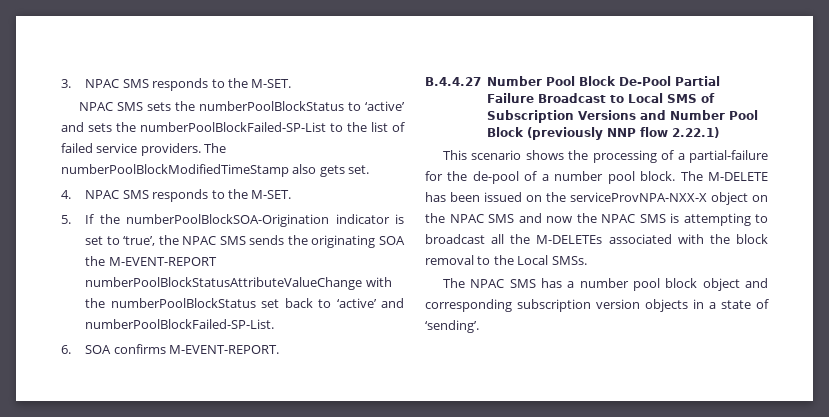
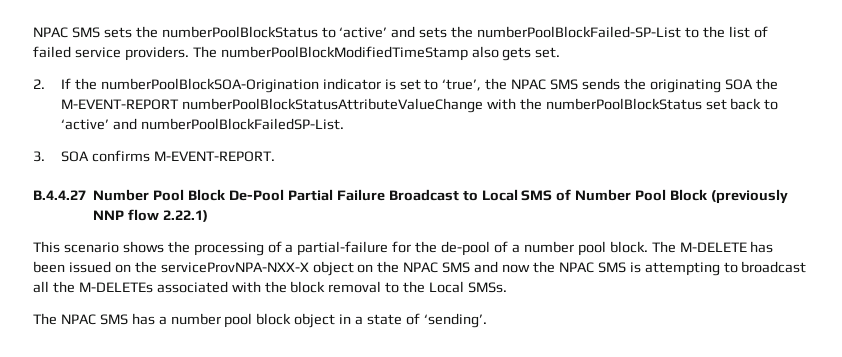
- 3. NPAC SMS responds to the M-SET.
- 4. NPAC SMS responds to the M-SET.
- 5. If the numberPoolBlockSOA-Origination indicator is set to ‘true’, the NPAC SMS sends the originating SOA the M-EVENT-REPORT numberPoolBlockStatusAttributeValueChange with the numberPoolBlockStatus set back to ‘active’ and numberPoolBlockFailed-SP-List.
- 6. SOA confirms M-EVENT-REPORT.
+ 2. If the numberPoolBlockSOA-Origination indicator is set to ‘true’, the NPAC SMS sends the originating SOA the M-EVENT-REPORT numberPoolBlockStatusAttributeValueChange with the numberPoolBlockStatus set back to ‘active’ and numberPoolBlockFailedSP-List.
+ 3. SOA confirms M-EVENT-REPORT.
- B.4.4.27 Number Pool Block De-Pool Partial Failure Broadcast to Local SMS of Subscription Versions and Number Pool Block (previously NNP flow 2.22.1)
+ B.4.4.27 Number Pool Block De-Pool Partial Failure Broadcast to Local SMS of Number Pool Block (previously NNP flow 2.22.1)
- The NPAC SMS has a number pool block object and corresponding subscription version objects in a state of ‘sending’.
+ The NPAC SMS has a number pool block object in a state of ‘sending’.

